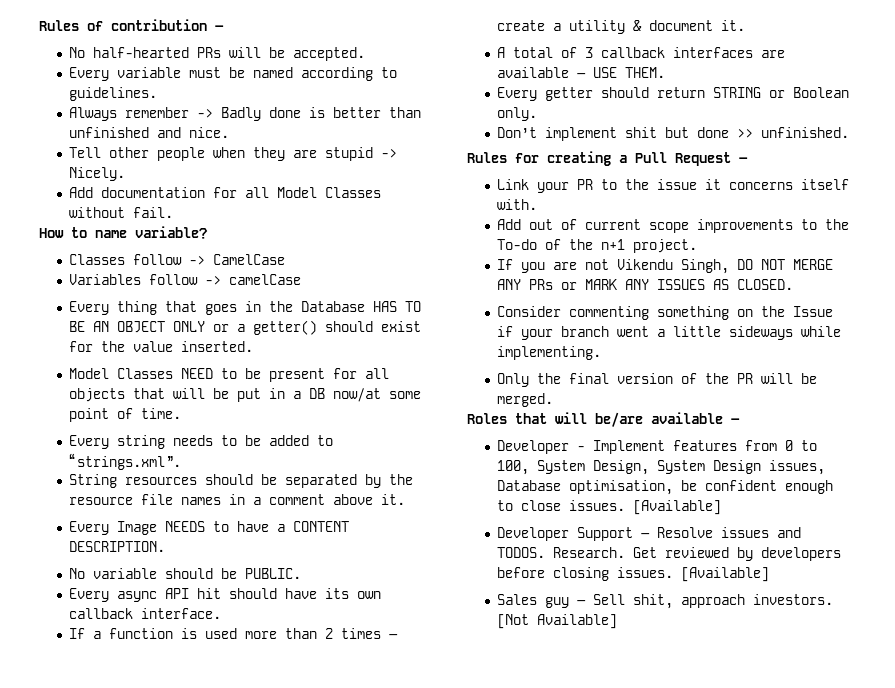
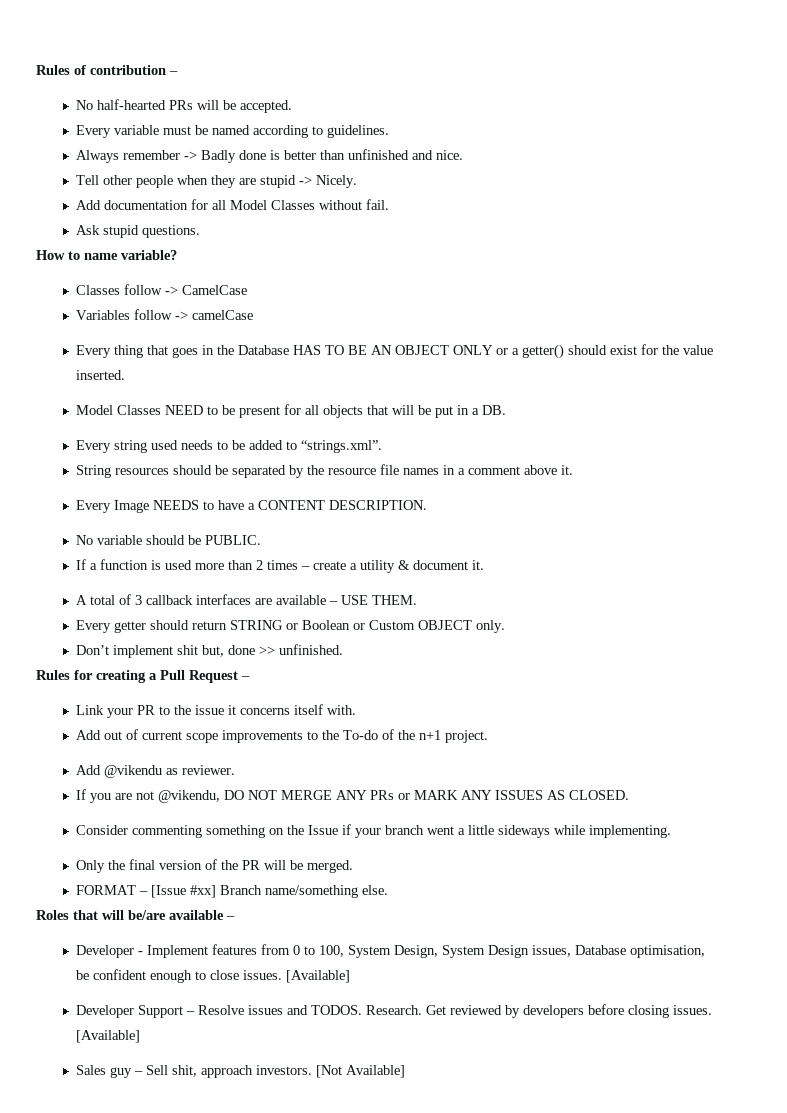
+ Ask stupid questions.
- Model Classes NEED to be present for all objects that will be put in a DB now/at some point of time.
+ Model Classes NEED to be present for all objects that will be put in a DB.
- Every string needs to be added to “strings.xml”.
+ Every string used needs to be added to “strings.xml”.
- Every async API hit should have its own callback interface.
- Every getter should return STRING or Boolean only.
+ Every getter should return STRING or Boolean or Custom OBJECT only.
- Don’t implement shit but done >> unfinished.
+ Don’t implement shit but, done >> unfinished.
+ Add @vikendu as reviewer.
- If you are not Vikendu Singh, DO NOT MERGE ANY PRs or MARK ANY ISSUES AS CLOSED.
+ If you are not @vikendu, DO NOT MERGE ANY PRs or MARK ANY ISSUES AS CLOSED.
+ FORMAT – [Issue #xx] Branch name/something else.

